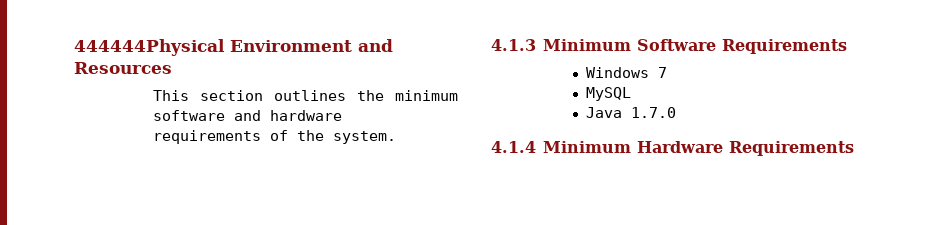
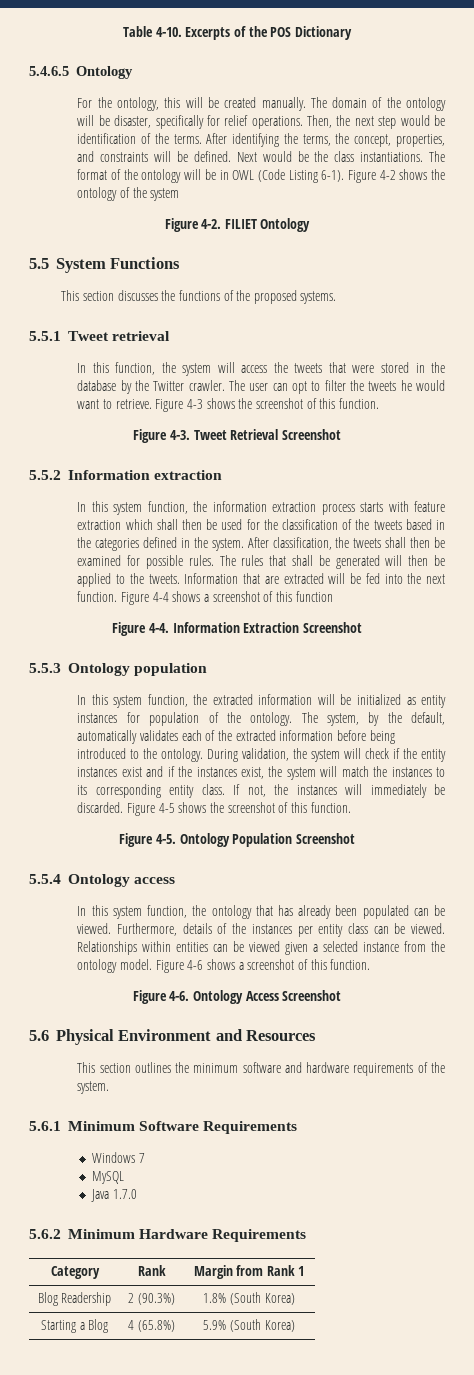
- 444444Physical Environment and Resources
+ Table 4-10. Excerpts of the POS Dictionary
+ 5.4.6.5 Ontology
+ For the ontology, this will be created manually. The domain of the ontology will be disaster, specifically for relief operations. Then, the next step would be identification of the terms. After identifying the terms, the concept, properties, and constraints will be defined. Next would be the class instantiations. The format of the ontology will be in OWL (Code Listing 6-1). Figure 4-2 shows the ontology of the system
+ Figure 4-2. FILIET Ontology
+ 5.5 System Functions
+ This section discusses the functions of the proposed systems.
+ 5.5.1 Tweet retrieval
+ In this function, the system will access the tweets that were stored in the database by the Twitter crawler. The user can opt to filter the tweets he would want to retrieve. Figure 4-3 shows the screenshot of this function.
+ Figure 4-3. Tweet Retrieval Screenshot
+ 5.5.2 Information extraction
+ In this system function, the information extraction process starts with feature extraction which shall then be used for the classification of the tweets based in the categories defined in the system. After classification, the tweets shall then be examined for possible rules. The rules that shall be generated will then be applied to the tweets. Information that are extracted will be fed into the next function. Figure 4-4 shows a screenshot of this function
+ Figure 4-4. Information Extraction Screenshot
+ 5.5.3 Ontology population
+ In this system function, the extracted information will be initialized as entity instances for population of the ontology. The system, by the default, automatically validates each of the extracted information before being introduced to the ontology. During validation, the system will check if the entity instances exist and if the instances exist, the system will match the instances to its corresponding entity class. If not, the instances will immediately be discarded. Figure 4-5 shows the screenshot of this function.
+ Figure 4-5. Ontology Population Screenshot
+ 5.5.4 Ontology access
+ In this system function, the ontology that has already been populated can be viewed. Furthermore, details of the instances per entity class can be viewed. Relationships within entities can be viewed given a selected instance from the ontology model. Figure 4-6 shows a screenshot of this function.
+ Figure 4-6. Ontology Access Screenshot
+ 5.6 Physical Environment and Resources
- 4.1.3 Minimum Software Requirements
+ 5.6.1 Minimum Software Requirements
- 4.1.4 Minimum Hardware Requirements
+ 5.6.2 Minimum Hardware Requirements
+ Category | Rank | Margin from Rank 1
+ Blog Readership | 2 (90.3%) | 1.8% (South Korea)
+ Starting a Blog | 4 (65.8%) | 5.9% (South Korea)

